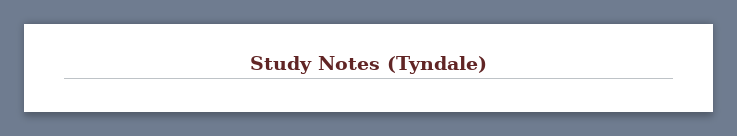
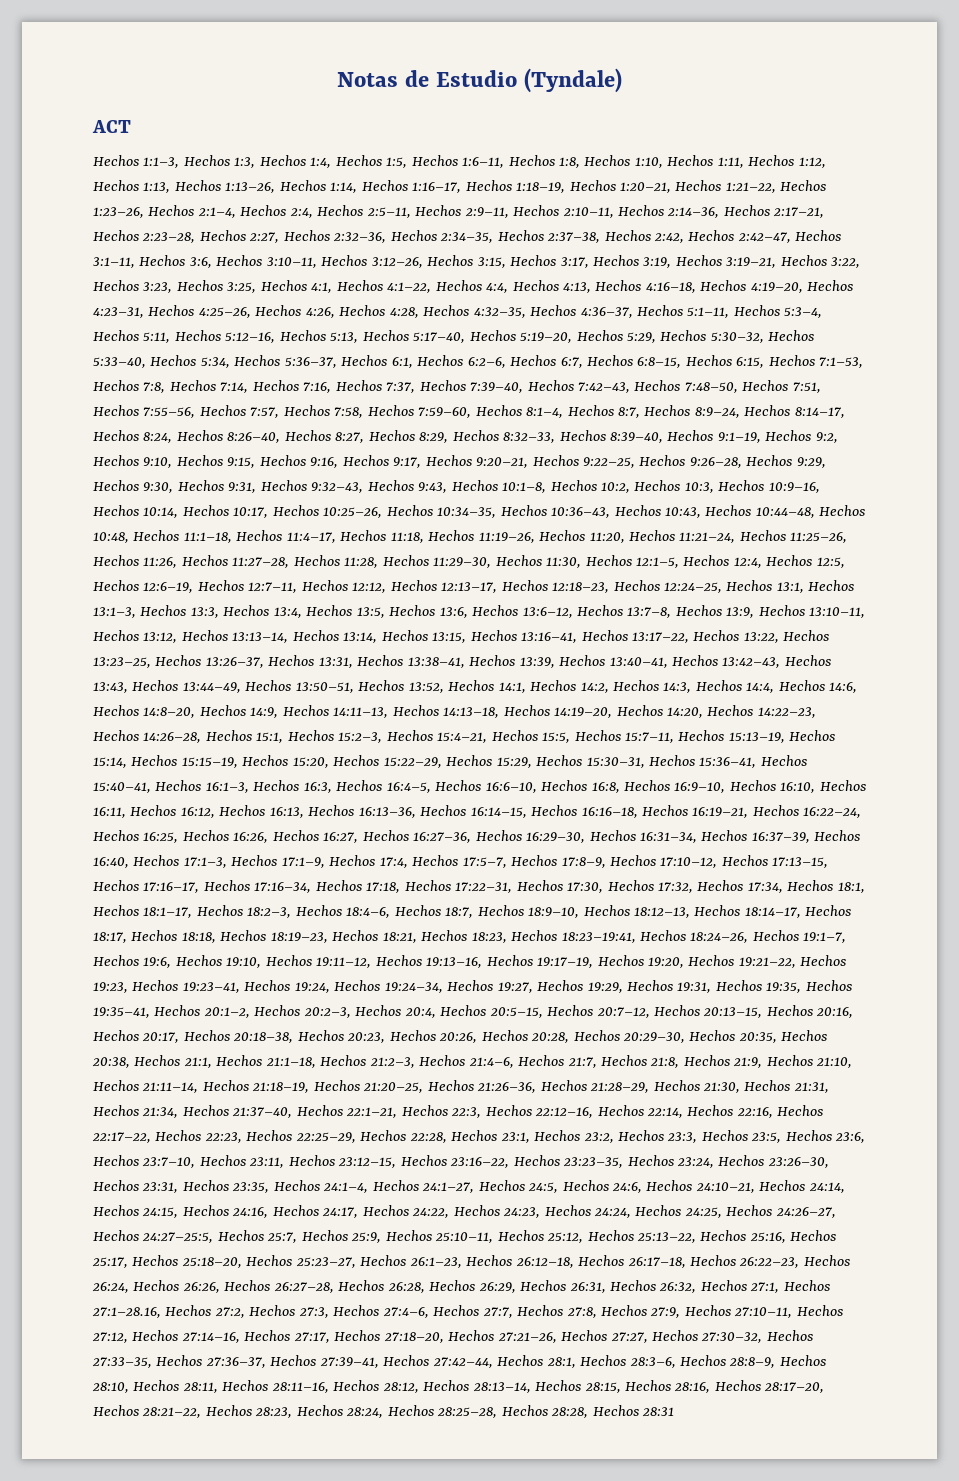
- Study Notes (Tyndale)
+ Notas de Estudio (Tyndale)
+ ACT
+ Hechos 1:1–3, Hechos 1:3, Hechos 1:4, Hechos 1:5, Hechos 1:6–11, Hechos 1:8, Hechos 1:10, Hechos 1:11, Hechos 1:12, Hechos 1:13, Hechos 1:13–26, Hechos 1:14, Hechos 1:16–17, Hechos 1:18–19, Hechos 1:20–21, Hechos 1:21–22, Hechos 1:23–26, Hechos 2:1–4, Hechos 2:4, Hechos 2:5–11, Hechos 2:9–11, Hechos 2:10–11, Hechos 2:14–36, Hechos 2:17–21, Hechos 2:23–28, Hechos 2:27, Hechos 2:32–36, Hechos 2:34–35, Hechos 2:37–38, Hechos 2:42, Hechos 2:42–47, Hechos 3:1–11, Hechos 3:6, Hechos 3:10–11, Hechos 3:12–26, Hechos 3:15, Hechos 3:17, Hechos 3:19, Hechos 3:19–21, Hechos 3:22, Hechos 3:23, Hechos 3:25, Hechos 4:1, Hechos 4:1–22, Hechos 4:4, Hechos 4:13, Hechos 4:16–18, Hechos 4:19–20, Hechos 4:23–31, Hechos 4:25–26, Hechos 4:26, Hechos 4:28, Hechos 4:32–35, Hechos 4:36–37, Hechos 5:1–11, Hechos 5:3–4, Hechos 5:11, Hechos 5:12–16, Hechos 5:13, Hechos 5:17–40, Hechos 5:19–20, Hechos 5:29, Hechos 5:30–32, Hechos 5:33–40, Hechos 5:34, Hechos 5:36–37, Hechos 6:1, Hechos 6:2–6, Hechos 6:7, Hechos 6:8–15, Hechos 6:15, Hechos 7:1–53, Hechos 7:8, Hechos 7:14, Hechos 7:16, Hechos 7:37, Hechos 7:39–40, Hechos 7:42–43, Hechos 7:48–50, Hechos 7:51, Hechos 7:55–56, Hechos 7:57, Hechos 7:58, Hechos 7:59–60, Hechos 8:1–4, Hechos 8:7, Hechos 8:9–24, Hechos 8:14–17, Hechos 8:24, Hechos 8:26–40, Hechos 8:27, Hechos 8:29, Hechos 8:32–33, Hechos 8:39–40, Hechos 9:1–19, Hechos 9:2, Hechos 9:10, Hechos 9:15, Hechos 9:16, Hechos 9:17, Hechos 9:20–21, Hechos 9:22–25, Hechos 9:26–28, Hechos 9:29, Hechos 9:30, Hechos 9:31, Hechos 9:32–43, Hechos 9:43, Hechos 10:1–8, Hechos 10:2, Hechos 10:3, Hechos 10:9–16, Hechos 10:14, Hechos 10:17, Hechos 10:25–26, Hechos 10:34–35, Hechos 10:36–43, Hechos 10:43, Hechos 10:44–48, Hechos 10:48, Hechos 11:1–18, Hechos 11:4–17, Hechos 11:18, Hechos 11:19–26, Hechos 11:20, Hechos 11:21–24, Hechos 11:25–26, Hechos 11:26, Hechos 11:27–28, Hechos 11:28, Hechos 11:29–30, Hechos 11:30, Hechos 12:1–5, Hechos 12:4, Hechos 12:5, Hechos 12:6–19, Hechos 12:7–11, Hechos 12:12, Hechos 12:13–17, Hechos 12:18–23, Hechos 12:24–25, Hechos 13:1, Hechos 13:1–3, Hechos 13:3, Hechos 13:4, Hechos 13:5, Hechos 13:6, Hechos 13:6–12, Hechos 13:7–8, Hechos 13:9, Hechos 13:10–11, Hechos 13:12, Hechos 13:13–14, Hechos 13:14, Hechos 13:15, Hechos 13:16–41, Hechos 13:17–22, Hechos 13:22, Hechos 13:23–25, Hechos 13:26–37, Hechos 13:31, Hechos 13:38–41, Hechos 13:39, Hechos 13:40–41, Hechos 13:42–43, Hechos 13:43, Hechos 13:44–49, Hechos 13:50–51, Hechos 13:52, Hechos 14:1, Hechos 14:2, Hechos 14:3, Hechos 14:4, Hechos 14:6, Hechos 14:8–20, Hechos 14:9, Hechos 14:11–13, Hechos 14:13–18, Hechos 14:19–20, Hechos 14:20, Hechos 14:22–23, Hechos 14:26–28, Hechos 15:1, Hechos 15:2–3, Hechos 15:4–21, Hechos 15:5, Hechos 15:7–11, Hechos 15:13–19, Hechos 15:14, Hechos 15:15–19, Hechos 15:20, Hechos 15:22–29, Hechos 15:29, Hechos 15:30–31, Hechos 15:36–41, Hechos 15:40–41, Hechos 16:1–3, Hechos 16:3, Hechos 16:4–5, Hechos 16:6–10, Hechos 16:8, Hechos 16:9–10, Hechos 16:10, Hechos 16:11, Hechos 16:12, Hechos 16:13, Hechos 16:13–36, Hechos 16:14–15, Hechos 16:16–18, Hechos 16:19–21, Hechos 16:22–24, Hechos 16:25, Hechos 16:26, Hechos 16:27, Hechos 16:27–36, Hechos 16:29–30, Hechos 16:31–34, Hechos 16:37–39, Hechos 16:40, Hechos 17:1–3, Hechos 17:1–9, Hechos 17:4, Hechos 17:5–7, Hechos 17:8–9, Hechos 17:10–12, Hechos 17:13–15, Hechos 17:16–17, Hechos 17:16–34, Hechos 17:18, Hechos 17:22–31, Hechos 17:30, Hechos 17:32, Hechos 17:34, Hechos 18:1, Hechos 18:1–17, Hechos 18:2–3, Hechos 18:4–6, Hechos 18:7, Hechos 18:9–10, Hechos 18:12–13, Hechos 18:14–17, Hechos 18:17, Hechos 18:18, Hechos 18:19–23, Hechos 18:21, Hechos 18:23, Hechos 18:23–19:41, Hechos 18:24–26, Hechos 19:1–7, Hechos 19:6, Hechos 19:10, Hechos 19:11–12, Hechos 19:13–16, Hechos 19:17–19, Hechos 19:20, Hechos 19:21–22, Hechos 19:23, Hechos 19:23–41, Hechos 19:24, Hechos 19:24–34, Hechos 19:27, Hechos 19:29, Hechos 19:31, Hechos 19:35, Hechos 19:35–41, Hechos 20:1–2, Hechos 20:2–3, Hechos 20:4, Hechos 20:5–15, Hechos 20:7–12, Hechos 20:13–15, Hechos 20:16, Hechos 20:17, Hechos 20:18–38, Hechos 20:23, Hechos 20:26, Hechos 20:28, Hechos 20:29–30, Hechos 20:35, Hechos 20:38, Hechos 21:1, Hechos 21:1–18, Hechos 21:2–3, Hechos 21:4–6, Hechos 21:7, Hechos 21:8, Hechos 21:9, Hechos 21:10, Hechos 21:11–14, Hechos 21:18–19, Hechos 21:20–25, Hechos 21:26–36, Hechos 21:28–29, Hechos 21:30, Hechos 21:31, Hechos 21:34, Hechos 21:37–40, Hechos 22:1–21, Hechos 22:3, Hechos 22:12–16, Hechos 22:14, Hechos 22:16, Hechos 22:17–22, Hechos 22:23, Hechos 22:25–29, Hechos 22:28, Hechos 23:1, Hechos 23:2, Hechos 23:3, Hechos 23:5, Hechos 23:6, Hechos 23:7–10, Hechos 23:11, Hechos 23:12–15, Hechos 23:16–22, Hechos 23:23–35, Hechos 23:24, Hechos 23:26–30, Hechos 23:31, Hechos 23:35, Hechos 24:1–4, Hechos 24:1–27, Hechos 24:5, Hechos 24:6, Hechos 24:10–21, Hechos 24:14, Hechos 24:15, Hechos 24:16, Hechos 24:17, Hechos 24:22, Hechos 24:23, Hechos 24:24, Hechos 24:25, Hechos 24:26–27, Hechos 24:27–25:5, Hechos 25:7, Hechos 25:9, Hechos 25:10–11, Hechos 25:12, Hechos 25:13–22, Hechos 25:16, Hechos 25:17, Hechos 25:18–20, Hechos 25:23–27, Hechos 26:1–23, Hechos 26:12–18, Hechos 26:17–18, Hechos 26:22–23, Hechos 26:24, Hechos 26:26, Hechos 26:27–28, Hechos 26:28, Hechos 26:29, Hechos 26:31, Hechos 26:32, Hechos 27:1, Hechos 27:1–28.16, Hechos 27:2, Hechos 27:3, Hechos 27:4–6, Hechos 27:7, Hechos 27:8, Hechos 27:9, Hechos 27:10–11, Hechos 27:12, Hechos 27:14–16, Hechos 27:17, Hechos 27:18–20, Hechos 27:21–26, Hechos 27:27, Hechos 27:30–32, Hechos 27:33–35, Hechos 27:36–37, Hechos 27:39–41, Hechos 27:42–44, Hechos 28:1, Hechos 28:3–6, Hechos 28:8–9, Hechos 28:10, Hechos 28:11, Hechos 28:11–16, Hechos 28:12, Hechos 28:13–14, Hechos 28:15, Hechos 28:16, Hechos 28:17–20, Hechos 28:21–22, Hechos 28:23, Hechos 28:24, Hechos 28:25–28, Hechos 28:28, Hechos 28:31

